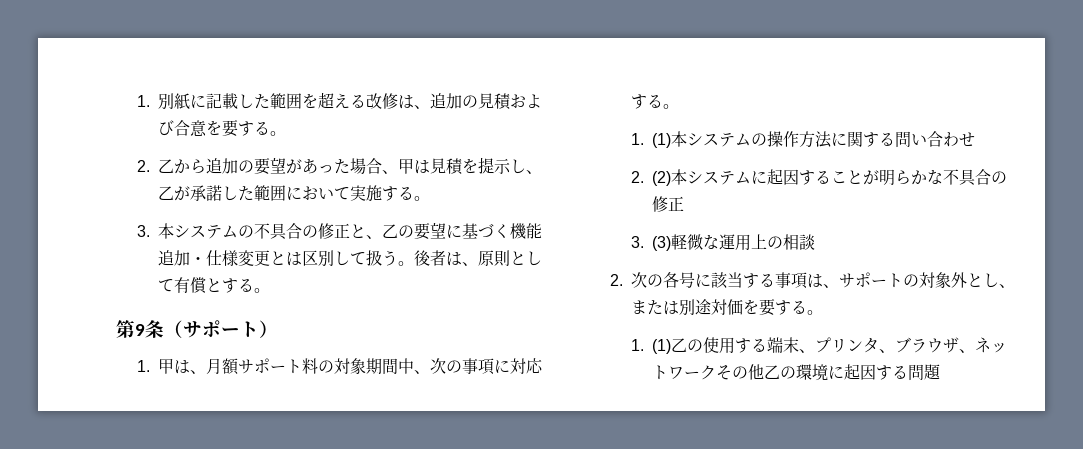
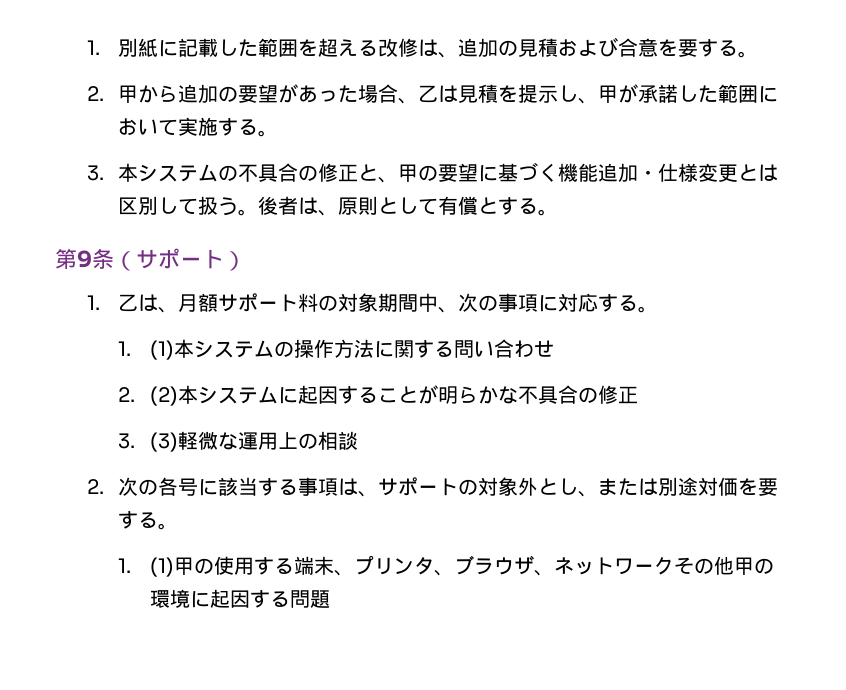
- 2.乙から追加の要望があった場合、甲は見積を提示し、乙が承諾した範囲において実施する。
+ 2.甲から追加の要望があった場合、乙は見積を提示し、甲が承諾した範囲において実施する。
- 3.本システムの不具合の修正と、乙の要望に基づく機能追加・仕様変更とは区別して扱う。
+ 3.本システムの不具合の修正と、甲の要望に基づく機能追加・仕様変更とは区別して扱う。
- 1.甲は、月額サポート料の対象期間中、次の事項に対応する。
+ 1.乙は、月額サポート料の対象期間中、次の事項に対応する。
- 1. (1)乙の使用する端末、プリンタ、ブラウザ、ネットワークその他乙の環境に起因する問題
+ 1. (1)甲の使用する端末、プリンタ、ブラウザ、ネットワークその他甲の環境に起因する問題

